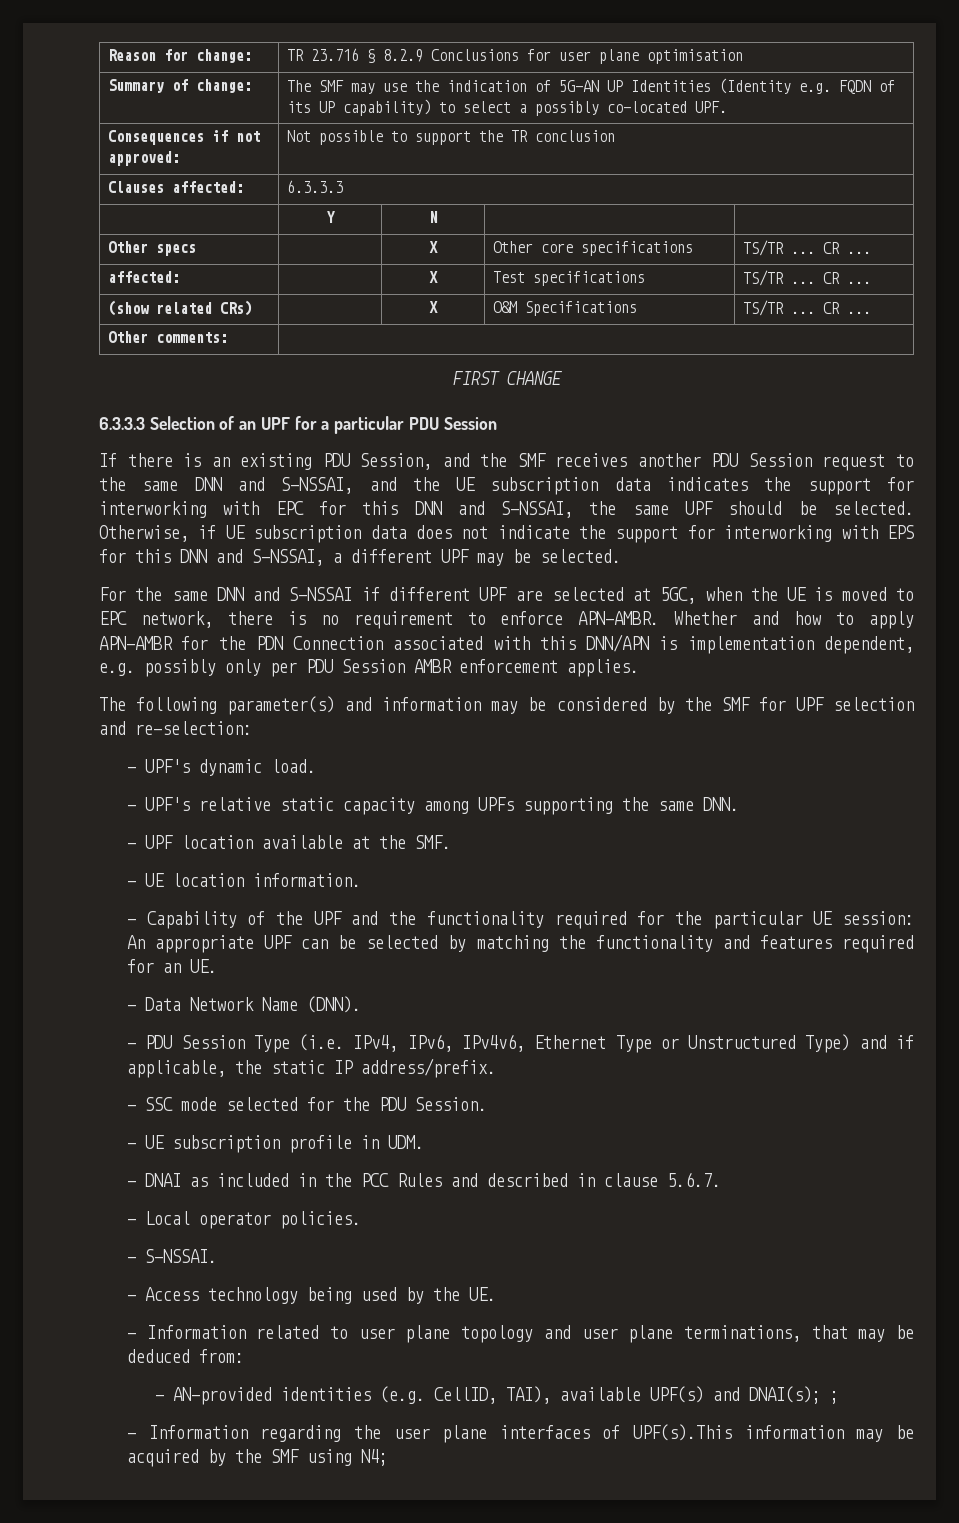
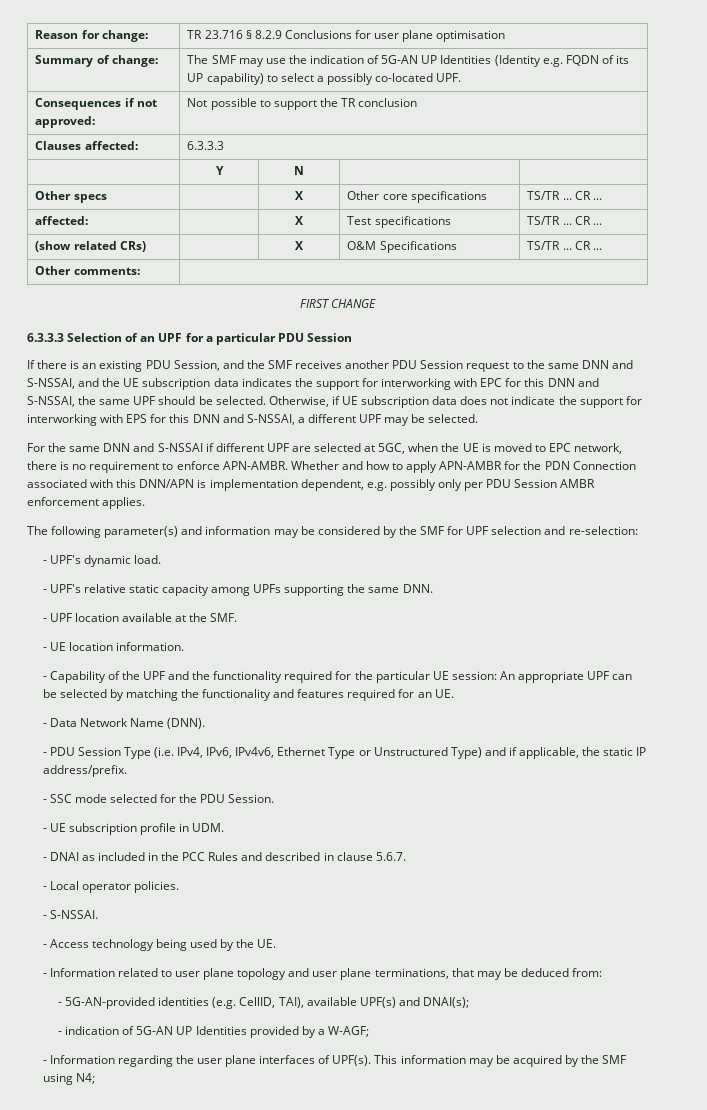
- - AN-provided identities (e.g. CellID, TAI), available UPF(s) and DNAI(s); ;
+ - 5G-AN-provided identities (e.g. CellID, TAI), available UPF(s) and DNAI(s);
+ - indication of 5G-AN UP Identities provided by a W-AGF;
- - Information regarding the user plane interfaces of UPF(s).This information may be acquired by the SMF using N4;
+ - Information regarding the user plane interfaces of UPF(s). This information may be acquired by the SMF using N4;

